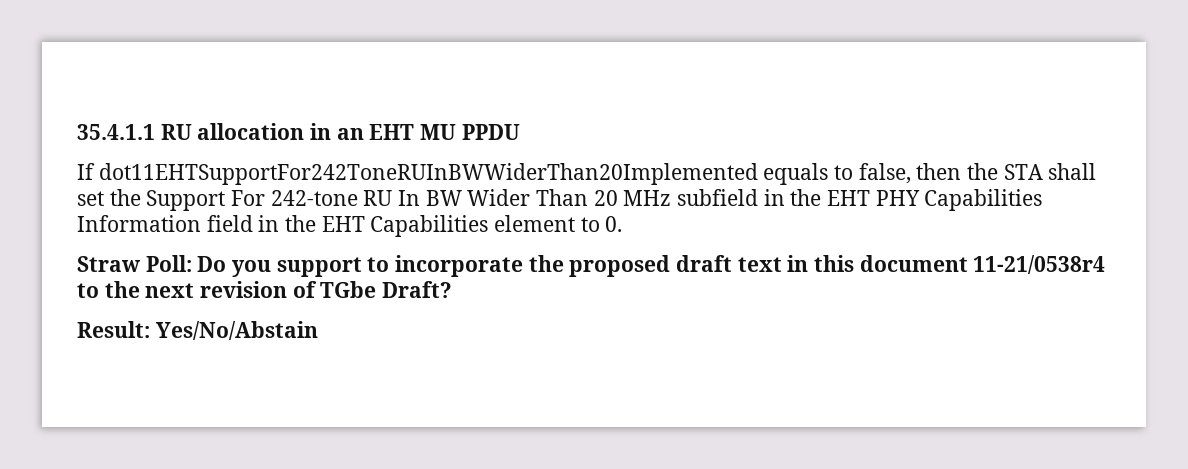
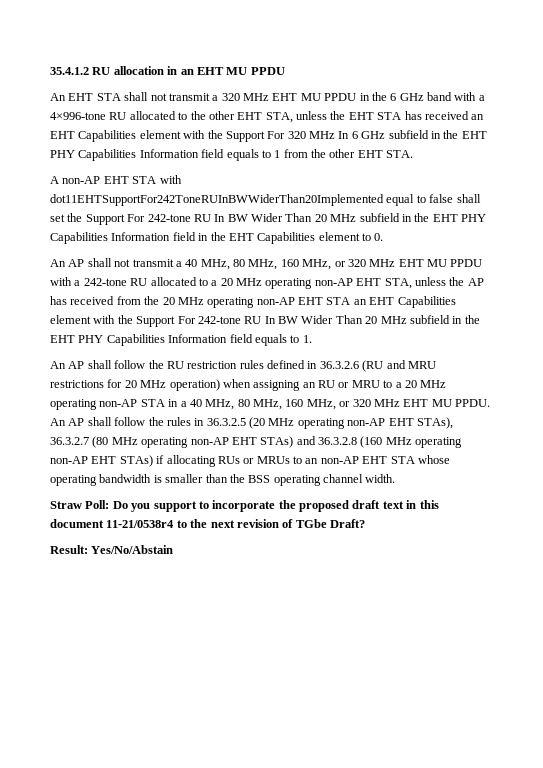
- 35.4.1.1 RU allocation in an EHT MU PPDU
+ 35.4.1.2 RU allocation in an EHT MU PPDU
- If dot11EHTSupportFor242ToneRUInBWWiderThan20Implemented equals to false, then the STA shall set the Support For 242-tone RU In BW Wider Than 20 MHz subfield in the EHT PHY Capabilities Information field in the EHT Capabilities element to 0.
+ An EHT STA shall not transmit a 320 MHz EHT MU PPDU in the 6 GHz band with a 4×996-tone RU allocated to the other EHT STA, unless the EHT STA has received an EHT Capabilities element with the Support For 320 MHz In 6 GHz subfield in the EHT PHY Capabilities Information field equals to 1 from the other EHT STA.
+ A non-AP EHT STA with dot11EHTSupportFor242ToneRUInBWWiderThan20Implemented equal to false shall set the Support For 242-tone RU In BW Wider Than 20 MHz subfield in the EHT PHY Capabilities Information field in the EHT Capabilities element to 0.
+ An AP shall not transmit a 40 MHz, 80 MHz, 160 MHz, or 320 MHz EHT MU PPDU with a 242-tone RU allocated to a 20 MHz operating non-AP EHT STA, unless the AP has received from the 20 MHz operating non-AP EHT STA an EHT Capabilities element with the Support For 242-tone RU In BW Wider Than 20 MHz subfield in the EHT PHY Capabilities Information field equals to 1.
+ An AP shall follow the RU restriction rules defined in 36.3.2.6 (RU and MRU restrictions for 20 MHz operation) when assigning an RU or MRU to a 20 MHz operating non-AP STA in a 40 MHz, 80 MHz, 160 MHz, or 320 MHz EHT MU PPDU. An AP shall follow the rules in 36.3.2.5 (20 MHz operating non-AP EHT STAs), 36.3.2.7 (80 MHz operating non-AP EHT STAs) and 36.3.2.8 (160 MHz operating non-AP EHT STAs) if allocating RUs or MRUs to an non-AP EHT STA whose operating bandwidth is smaller than the BSS operating channel width.

